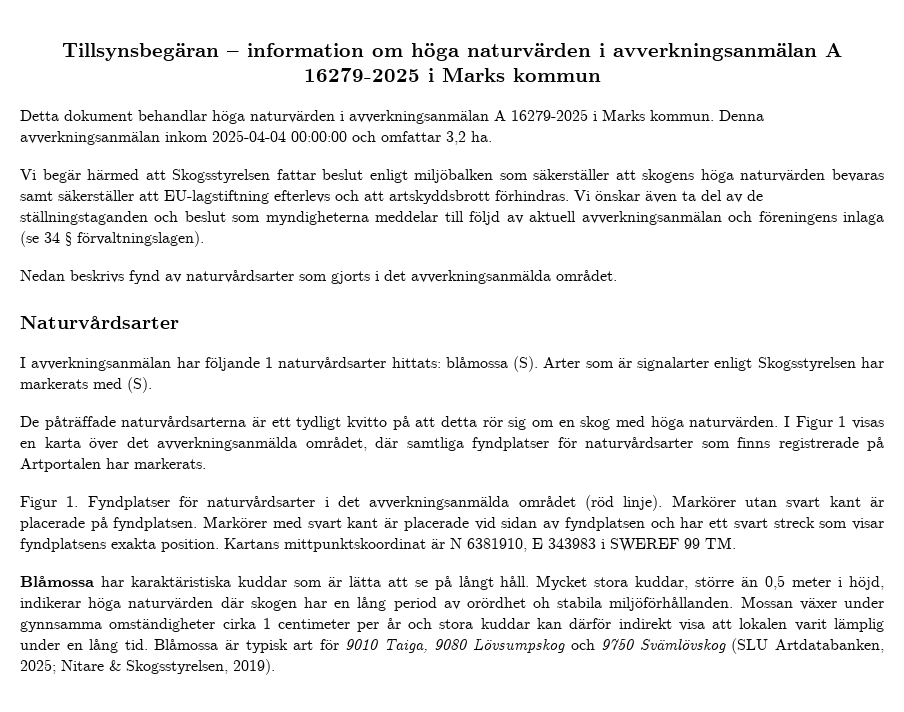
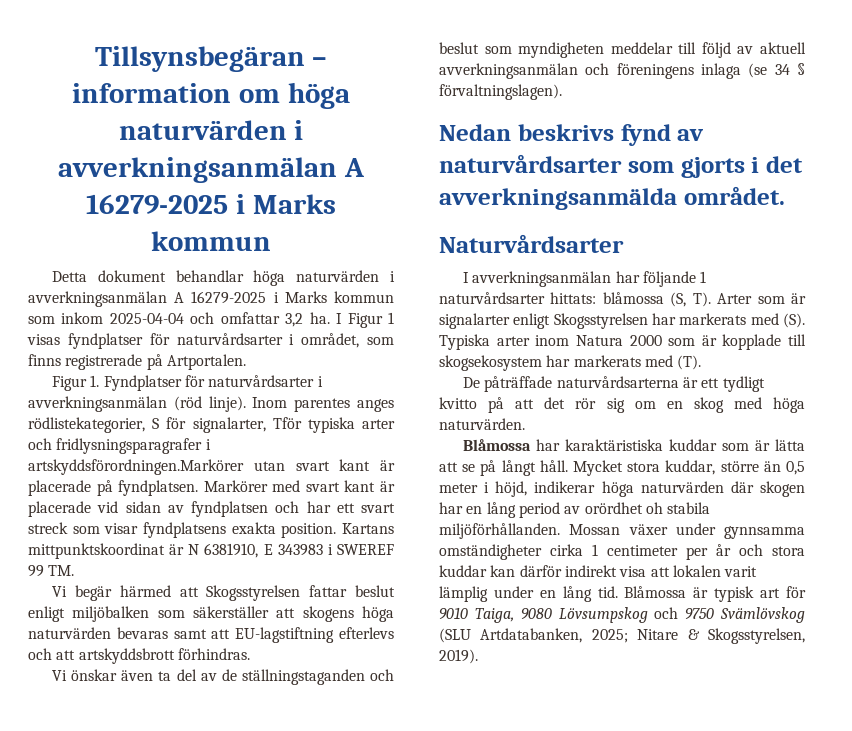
- Detta dokument behandlar höga naturvärden i avverkningsanmälan A 16279-2025 i Marks kommun. Denna avverkningsanmälan inkom 2025-04-04 00:00:00 och omfattar 3,2 ha.
- Vi begär härmed att Skogsstyrelsen fattar beslut enligt miljöbalken som säkerställer att skogens höga naturvärden bevaras samt säkerställer att EU-lagstiftning efterlevs och att artskyddsbrott förhindras. Vi önskar även ta del av de ställningstaganden och beslut som myndigheterna meddelar till följd av aktuell avverkningsanmälan och föreningens inlaga (se 34 § förvaltningslagen).
- Nedan beskrivs fynd av naturvårdsarter som gjorts i det avverkningsanmälda området.
- Naturvårdsarter
- I avverkningsanmälan har följande 1 naturvårdsarter hittats: blåmossa (S). Arter som är signalarter enligt Skogsstyrelsen har markerats med (S).
- De påträffade naturvårdsarterna är ett tydligt kvitto på att detta rör sig om en skog med höga naturvärden. I Figur 1 visas en karta över det avverkningsanmälda området, där samtliga fyndplatser för naturvårdsarter som finns registrerade på Artportalen har markerats.
+ Detta dokument behandlar höga naturvärden i avverkningsanmälan A 16279-2025 i Marks kommun som inkom 2025-04-04 och omfattar 3,2 ha. I Figur 1 visas fyndplatser för naturvårdsarter i området, som finns registrerade på Artportalen.
- Figur 1. Fyndplatser för naturvårdsarter i det avverkningsanmälda området (röd linje). Markörer utan svart kant är placerade på fyndplatsen.
+ Figur 1. Fyndplatser för naturvårdsarter i avverkningsanmälan (röd linje). Inom parentes anges rödlistekategorier, S för signalarter, Tför typiska arter och fridlysningsparagrafer i artskyddsförordningen.Markörer utan svart kant är placerade på fyndplatsen.
+ Vi begär härmed att Skogsstyrelsen fattar beslut enligt miljöbalken som säkerställer att skogens höga naturvärden bevaras samt att EU-lagstiftning efterlevs och att artskyddsbrott förhindras.
+ Vi önskar även ta del av de ställningstaganden och beslut som myndigheten meddelar till följd av aktuell avverkningsanmälan och föreningens inlaga (se 34 § förvaltningslagen).
+ Nedan beskrivs fynd av naturvårdsarter som gjorts i det avverkningsanmälda området.
+ Naturvårdsarter
+ I avverkningsanmälan har följande 1 naturvårdsarter hittats: blåmossa (S, T). Arter som är signalarter enligt Skogsstyrelsen har markerats med (S). Typiska arter inom Natura 2000 som är kopplade till skogsekosystem har markerats med (T).
+ De påträffade naturvårdsarterna är ett tydligt kvitto på att det rör sig om en skog med höga naturvärden.

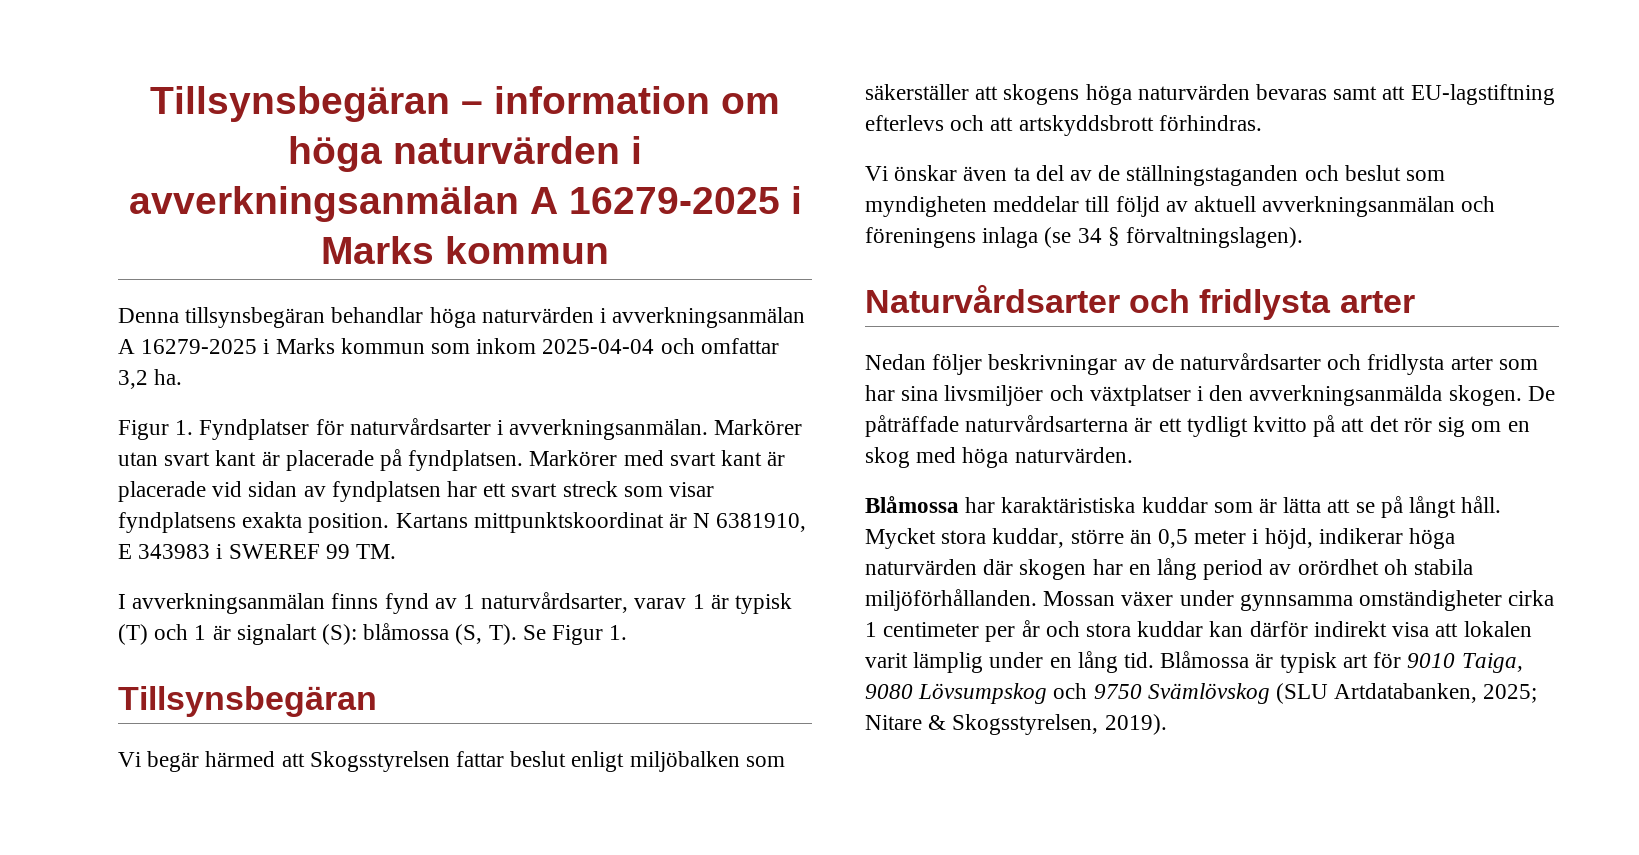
- Detta dokument behandlar höga naturvärden i avverkningsanmälan A 16279-2025 i Marks kommun som inkom 2025-04-04 och omfattar 3,2 ha. I Figur 1 visas fyndplatser för naturvårdsarter i området, som finns registrerade på Artportalen.
+ Denna tillsynsbegäran behandlar höga naturvärden i avverkningsanmälan A 16279-2025 i Marks kommun som inkom 2025-04-04 och omfattar 3,2 ha.
- Figur 1. Fyndplatser för naturvårdsarter i avverkningsanmälan (röd linje). Inom parentes anges rödlistekategorier, S för signalarter, Tför typiska arter och fridlysningsparagrafer i artskyddsförordningen.Markörer utan svart kant är placerade på fyndplatsen.
+ Figur 1. Fyndplatser för naturvårdsarter i avverkningsanmälan. Markörer utan svart kant är placerade på fyndplatsen.
- Markörer med svart kant är placerade vid sidan av fyndplatsen och har ett svart streck som visar fyndplatsens exakta position.
+ Markörer med svart kant är placerade vid sidan av fyndplatsen har ett svart streck som visar fyndplatsens exakta position.
+ I avverkningsanmälan finns fynd av 1 naturvårdsarter, varav 1 är typisk (T) och 1 är signalart (S): blåmossa (S, T). Se Figur 1.
+ Tillsynsbegäran
- Nedan beskrivs fynd av naturvårdsarter som gjorts i det avverkningsanmälda området.
- Naturvårdsarter
- I avverkningsanmälan har följande 1 naturvårdsarter hittats: blåmossa (S, T). Arter som är signalarter enligt Skogsstyrelsen har markerats med (S). Typiska arter inom Natura 2000 som är kopplade till skogsekosystem har markerats med (T).
- De påträffade naturvårdsarterna är ett tydligt kvitto på att det rör sig om en skog med höga naturvärden.
+ Naturvårdsarter och fridlysta arter
+ Nedan följer beskrivningar av de naturvårdsarter och fridlysta arter som har sina livsmiljöer och växtplatser i den avverkningsanmälda skogen. De påträffade naturvårdsarterna är ett tydligt kvitto på att det rör sig om en skog med höga naturvärden.

